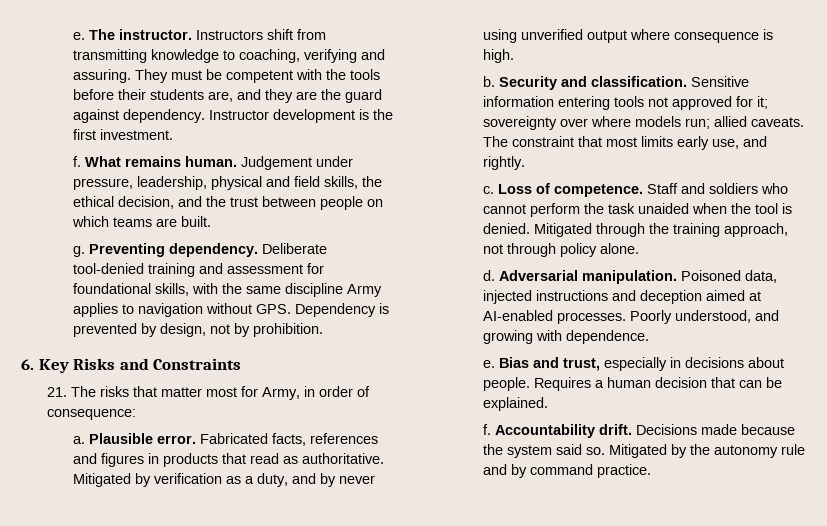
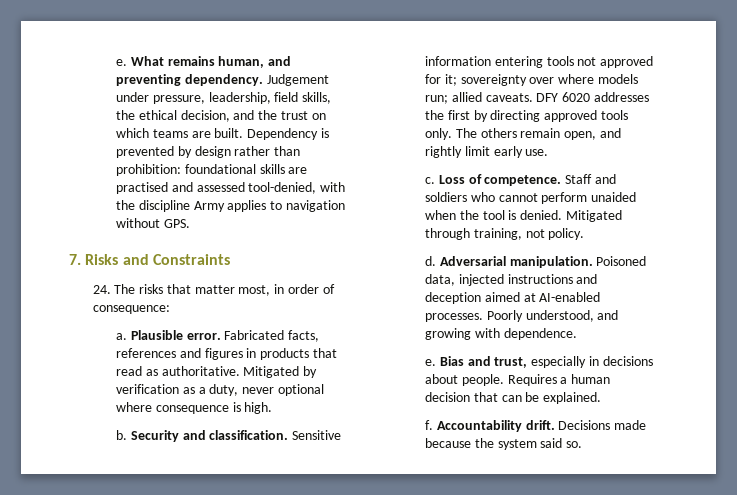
- e. The instructor. Instructors shift from transmitting knowledge to coaching, verifying and assuring. They must be competent with the tools before their students are, and they are the guard against dependency. Instructor development is the first investment.
- f. What remains human.
+ e. What remains human, and preventing dependency.
- Judgement under pressure, leadership, physical and field skills, the ethical decision, and the trust between people on which teams are built.
- g. Preventing dependency. Deliberate tool-denied training and assessment for foundational skills, with the same discipline Army applies to navigation without GPS. Dependency is prevented by design, not by prohibition.
- 6. Key Risks and Constraints
+ Judgement under pressure, leadership, field skills, the ethical decision, and the trust on which teams are built. Dependency is prevented by design rather than prohibition: foundational skills are practised and assessed tool-denied, with the discipline Army applies to navigation without GPS.
+ 7. Risks and Constraints
- 21. The risks that matter most for Army, in order of consequence:
+ 24. The risks that matter most, in order of consequence:
- Mitigated by verification as a duty, and by never using unverified output where consequence is high.
+ Mitigated by verification as a duty, never optional where consequence is high.
- The constraint that most limits early use, and rightly.
+ DFY 6020 addresses the first by directing approved tools only. The others remain open, and rightly limit early use.
- Staff and soldiers who cannot perform the task unaided when the tool is denied.
+ Staff and soldiers who cannot perform unaided when the tool is denied.
- Mitigated through the training approach, not through policy alone.
+ Mitigated through training, not policy.
- Mitigated by the autonomy rule and by command practice.

